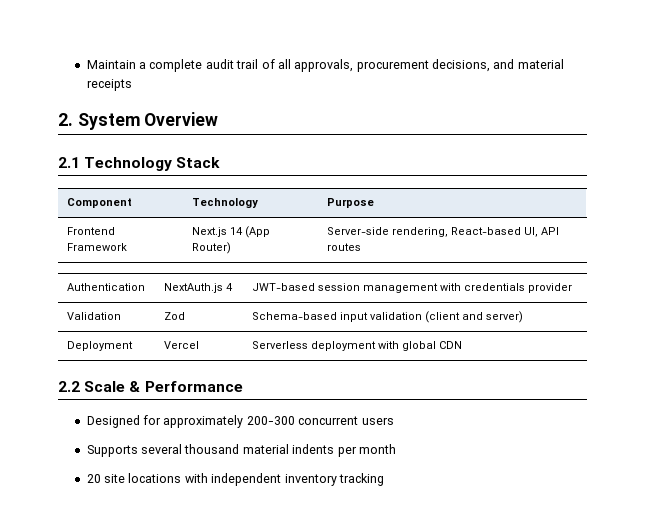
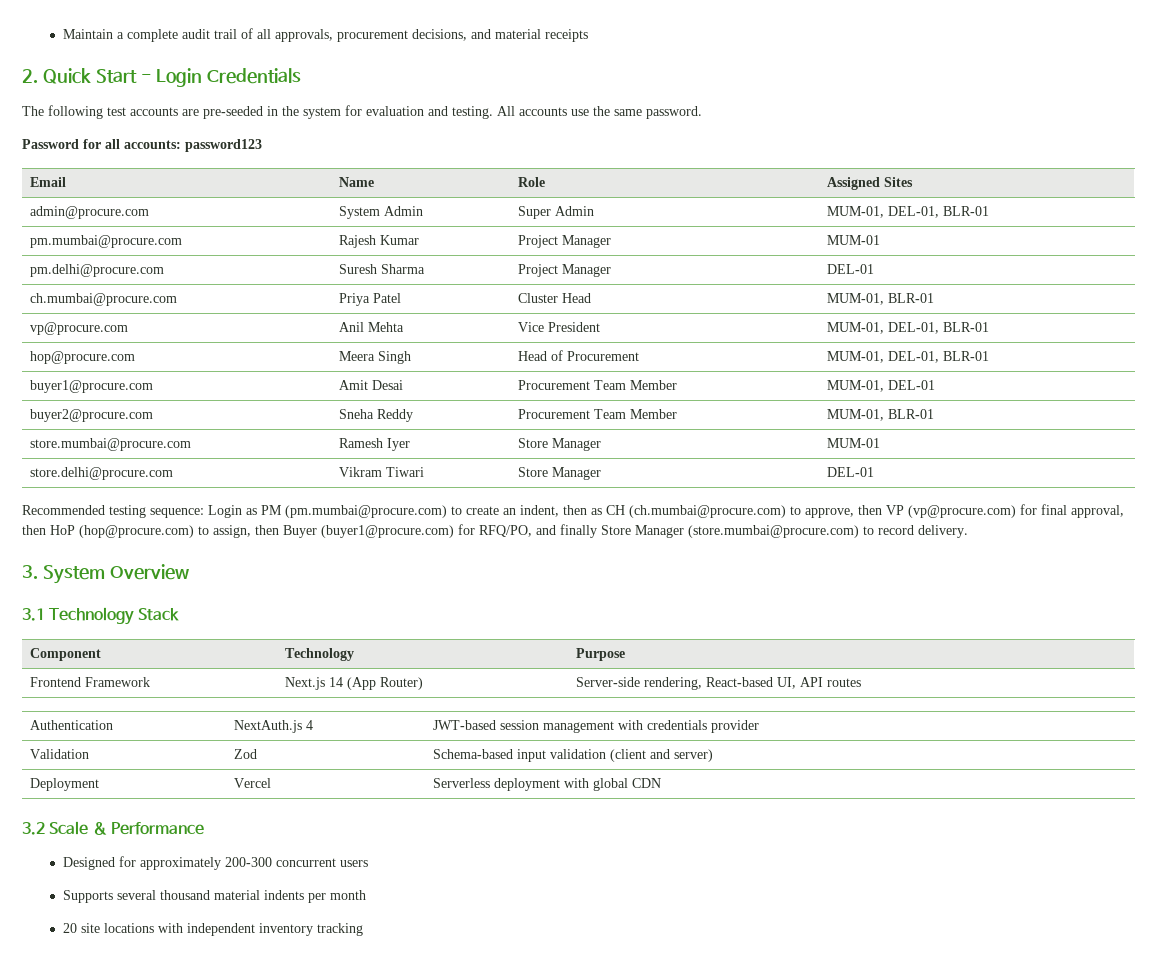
- 2. System Overview
+ 2. Quick Start - Login Credentials
+ The following test accounts are pre-seeded in the system for evaluation and testing. All accounts use the same password.
+ Password for all accounts: password123
+ Email | Name | Role | Assigned Sites
+ admin@procure.com | System Admin | Super Admin | MUM-01, DEL-01, BLR-01
+ pm.mumbai@procure.com | Rajesh Kumar | Project Manager | MUM-01
+ pm.delhi@procure.com | Suresh Sharma | Project Manager | DEL-01
+ ch.mumbai@procure.com | Priya Patel | Cluster Head | MUM-01, BLR-01
+ vp@procure.com | Anil Mehta | Vice President | MUM-01, DEL-01, BLR-01
+ hop@procure.com | Meera Singh | Head of Procurement | MUM-01, DEL-01, BLR-01
+ buyer1@procure.com | Amit Desai | Procurement Team Member | MUM-01, DEL-01
+ buyer2@procure.com | Sneha Reddy | Procurement Team Member | MUM-01, BLR-01
+ store.mumbai@procure.com | Ramesh Iyer | Store Manager | MUM-01
+ store.delhi@procure.com | Vikram Tiwari | Store Manager | DEL-01
+ Recommended testing sequence: Login as PM (pm.mumbai@procure.com) to create an indent, then as CH (ch.mumbai@procure.com) to approve, then VP (vp@procure.com) for final approval, then HoP (hop@procure.com) to assign, then Buyer (buyer1@procure.com) for RFQ/PO, and finally Store Manager (store.mumbai@procure.com) to record delivery.
+ 3. System Overview
- 2.1 Technology Stack
+ 3.1 Technology Stack
- 2.2 Scale & Performance
+ 3.2 Scale & Performance

